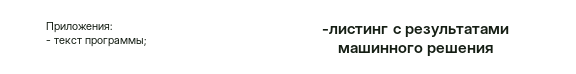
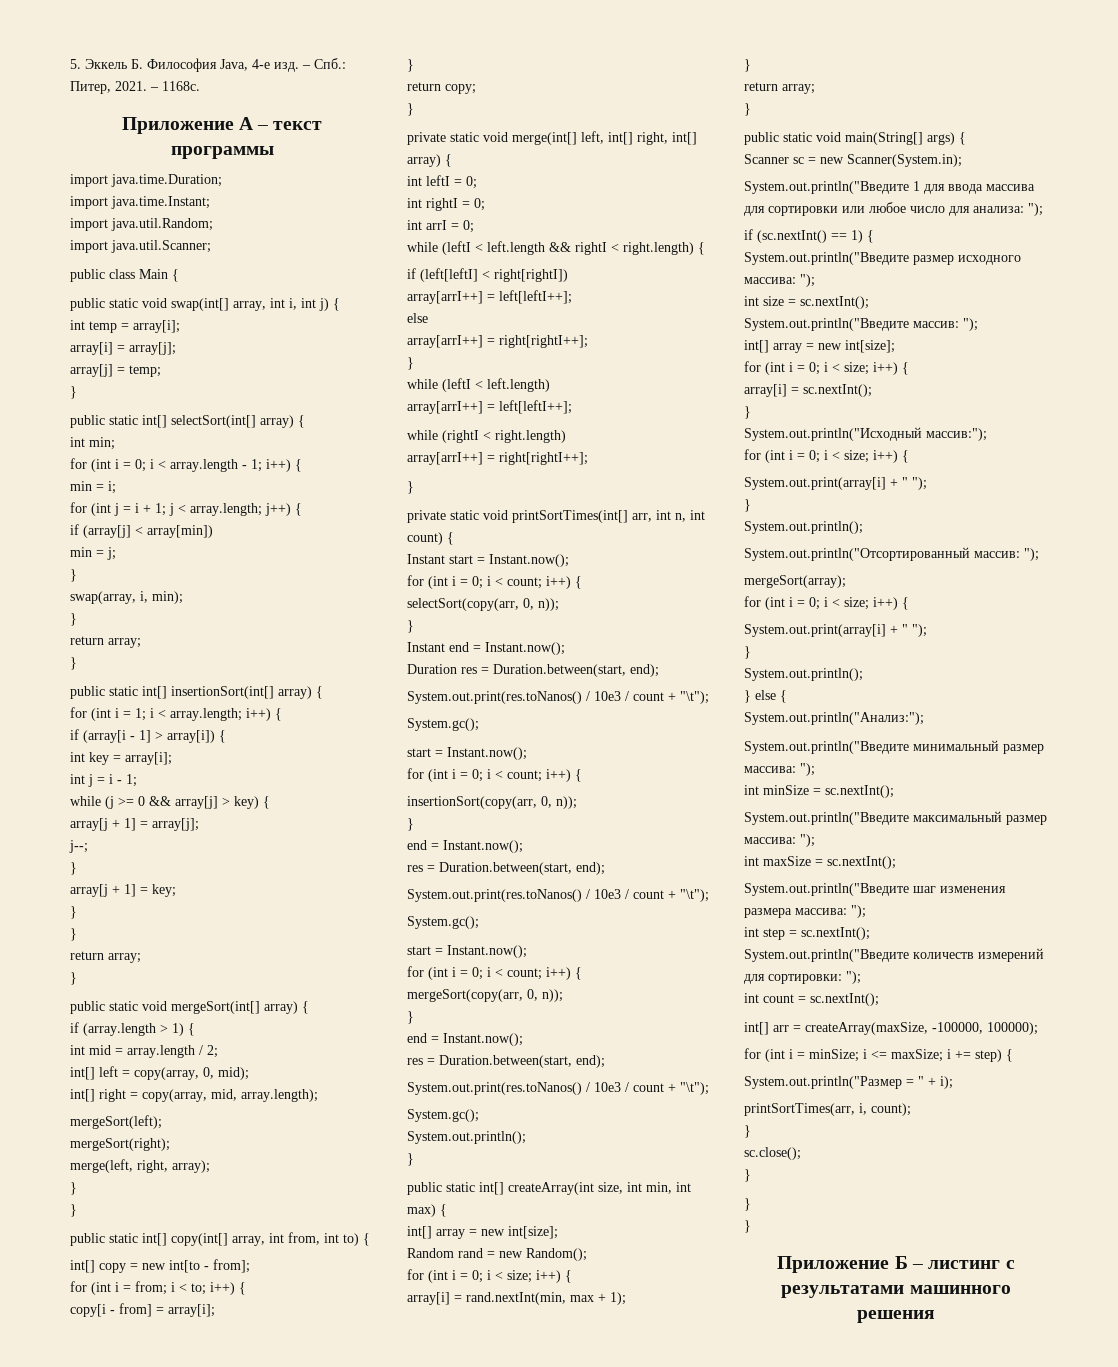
- Приложения:
- - текст программы;
- -листинг с результатами машинного решения
+ 5. Эккель Б. Философия Java, 4-e изд. – Спб.: Питер, 2021. – 1168c.
+ Приложение А – текст программы
+ import java.time.Duration;
+ import java.time.Instant;
+ import java.util.Random;
+ import java.util.Scanner;
+ public class Main {
+ public static void swap(int[] array, int i, int j) {
+ int temp = array[i];
+ array[i] = array[j];
+ array[j] = temp;
+ }
+ public static int[] selectSort(int[] array) {
+ int min;
+ for (int i = 0; i < array.length - 1; i++) {
+ min = i;
+ for (int j = i + 1; j < array.length; j++) {
+ if (array[j] < array[min])
+ min = j;
+ }
+ swap(array, i, min);
+ }
+ return array;
+ }
+ public static int[] insertionSort(int[] array) {
+ for (int i = 1; i < array.length; i++) {
+ if (array[i - 1] > array[i]) {
+ int key = array[i];
+ int j = i - 1;
+ while (j >= 0 && array[j] > key) {
+ array[j + 1] = array[j];
+ j--;
+ }
+ array[j + 1] = key;
+ }
+ }
+ return array;
+ }
+ public static void mergeSort(int[] array) {
+ if (array.length > 1) {
+ int mid = array.length / 2;
+ int[] left = copy(array, 0, mid);
+ int[] right = copy(array, mid, array.length);
+ mergeSort(left);
+ mergeSort(right);
+ merge(left, right, array);
+ }
+ }
+ public static int[] copy(int[] array, int from, int to) {
+ int[] copy = new int[to - from];
+ for (int i = from; i < to; i++) {
+ copy[i - from] = array[i];
+ }
+ return copy;
+ }
+ private static void merge(int[] left, int[] right, int[] array) {
+ int leftI = 0;
+ int rightI = 0;
+ int arrI = 0;
+ while (leftI < left.length && rightI < right.length) {
+ if (left[leftI] < right[rightI])
+ array[arrI++] = left[leftI++];
+ else
+ array[arrI++] = right[rightI++];
+ }
+ while (leftI < left.length)
+ array[arrI++] = left[leftI++];
+ while (rightI < right.length)
+ array[arrI++] = right[rightI++];
+ }
+ private static void printSortTimes(int[] arr, int n, int count) {
+ Instant start = Instant.now();
+ for (int i = 0; i < count; i++) {
+ selectSort(copy(arr, 0, n));
+ }
+ Instant end = Instant.now();
+ Duration res = Duration.between(start, end);
+ System.out.print(res.toNanos() / 10e3 / count + "\t");
+ System.gc();
+ start = Instant.now();
+ for (int i = 0; i < count; i++) {
+ insertionSort(copy(arr, 0, n));
+ }
+ end = Instant.now();
+ res = Duration.between(start, end);
+ System.out.print(res.toNanos() / 10e3 / count + "\t");
+ System.gc();
+ start = Instant.now();
+ for (int i = 0; i < count; i++) {
+ mergeSort(copy(arr, 0, n));
+ }
+ end = Instant.now();
+ res = Duration.between(start, end);
+ System.out.print(res.toNanos() / 10e3 / count + "\t");
+ System.gc();
+ System.out.println();
+ }
+ public static int[] createArray(int size, int min, int max) {
+ int[] array = new int[size];
+ Random rand = new Random();
+ for (int i = 0; i < size; i++) {
+ array[i] = rand.nextInt(min, max + 1);
+ }
+ return array;
+ }
+ public static void main(String[] args) {
+ Scanner sc = new Scanner(System.in);
+ System.out.println("Введите 1 для ввода массива для сортировки или любое число для анализа: ");
+ if (sc.nextInt() == 1) {
+ System.out.println("Введите размер исходного массива: ");
+ int size = sc.nextInt();
+ System.out.println("Введите массив: ");
+ int[] array = new int[size];
+ for (int i = 0; i < size; i++) {
+ array[i] = sc.nextInt();
+ }
+ System.out.println("Исходный массив:");
+ for (int i = 0; i < size; i++) {
+ System.out.print(array[i] + " ");
+ }
+ System.out.println();
+ System.out.println("Отсортированный массив: ");
+ mergeSort(array);
+ for (int i = 0; i < size; i++) {
+ System.out.print(array[i] + " ");
+ }
+ System.out.println();
+ } else {
+ System.out.println("Анализ:");
+ System.out.println("Введите минимальный размер массива: ");
+ int minSize = sc.nextInt();
+ System.out.println("Введите максимальный размер массива: ");
+ int maxSize = sc.nextInt();
+ System.out.println("Введите шаг изменения размера массива: ");
+ int step = sc.nextInt();
+ System.out.println("Введите количеств измерений для сортировки: ");
+ int count = sc.nextInt();
+ int[] arr = createArray(maxSize, -100000, 100000);
+ for (int i = minSize; i <= maxSize; i += step) {
+ System.out.println("Размер = " + i);
+ printSortTimes(arr, i, count);
+ }
+ sc.close();
+ }
+ }
+ }
+ Приложение Б – листинг с результатами машинного решения

